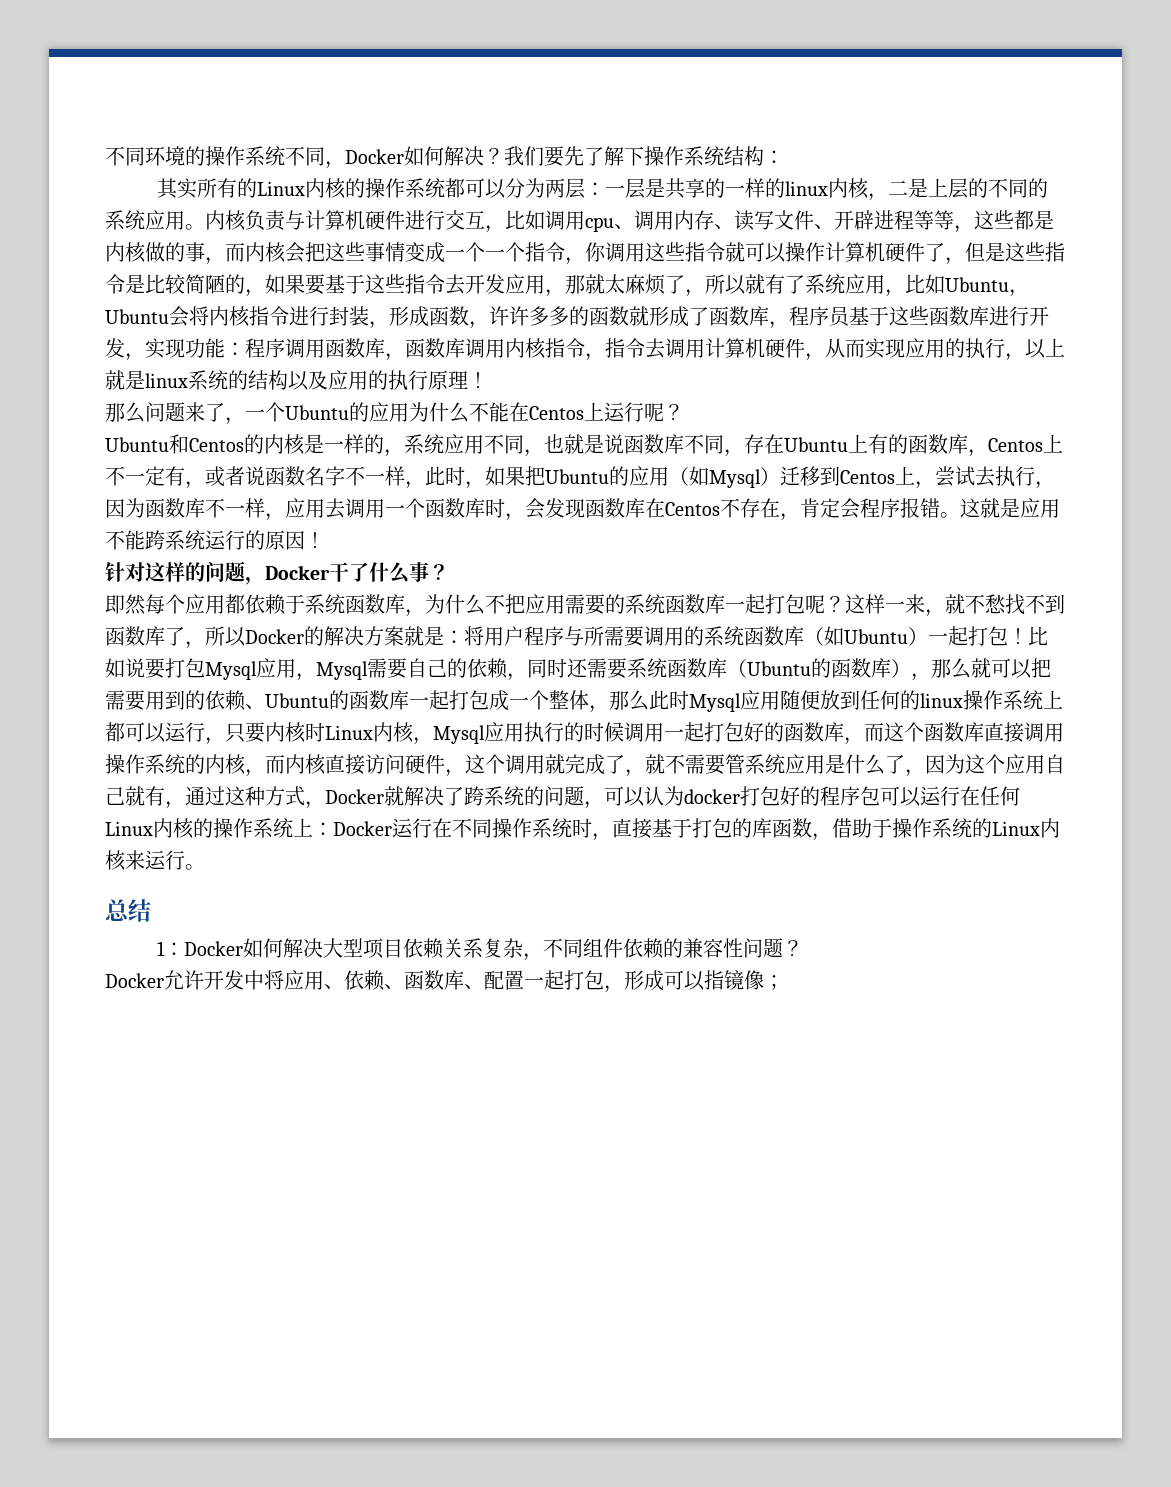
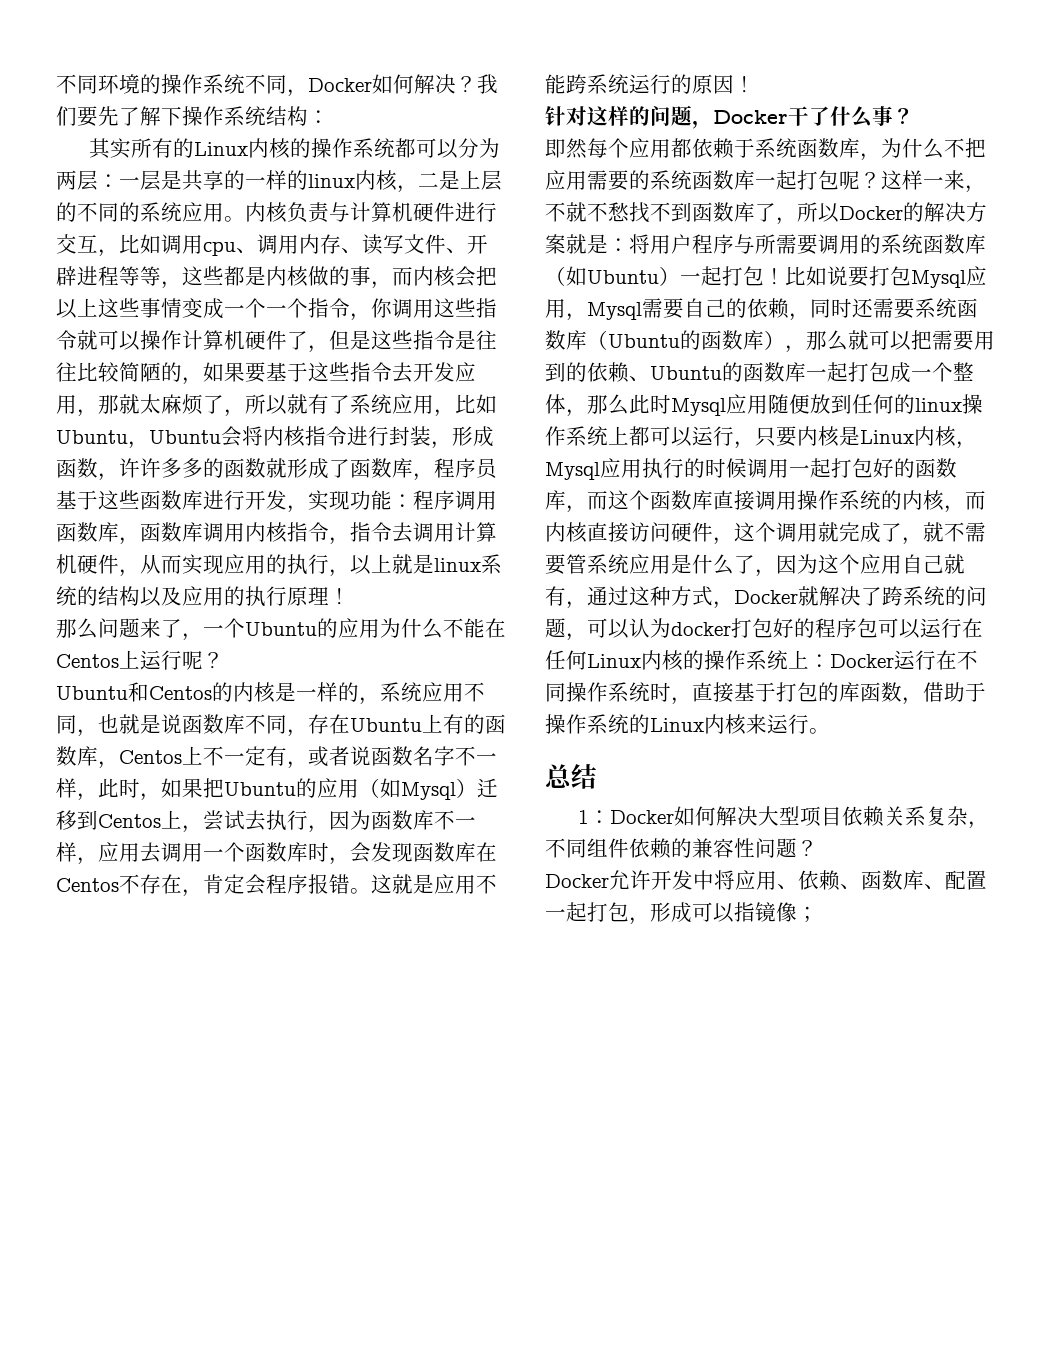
- 内核负责与计算机硬件进行交互，比如调用cpu、调用内存、读写文件、开辟进程等等，这些都是内核做的事，而内核会把这些事情变成一个一个指令，你调用这些指令就可以操作计算机硬件了，但是这些指令是比较简陋的，如果要基于这些指令去开发应用，那就太麻烦了，所以就有了系统应用，比如Ubuntu，Ubuntu会将内核指令进行封装，形成函数，许许多多的函数就形成了函数库，程序员基于这些函数库进行开发，实现功能：
+ 内核负责与计算机硬件进行交互，比如调用cpu、调用内存、读写文件、开辟进程等等，这些都是内核做的事，而内核会把以上这些事情变成一个一个指令，你调用这些指令就可以操作计算机硬件了，但是这些指令是往往比较简陋的，如果要基于这些指令去开发应用，那就太麻烦了，所以就有了系统应用，比如Ubuntu，Ubuntu会将内核指令进行封装，形成函数，许许多多的函数就形成了函数库，程序员基于这些函数库进行开发，实现功能：
- 这样一来，就不愁找不到函数库了，所以Docker的解决方案就是：将用户程序与所需要调用的系统函数库（如Ubuntu）一起打包！
+ 这样一来，不就不愁找不到函数库了，所以Docker的解决方案就是：将用户程序与所需要调用的系统函数库（如Ubuntu）一起打包！
- 比如说要打包Mysql应用，Mysql需要自己的依赖，同时还需要系统函数库（Ubuntu的函数库），那么就可以把需要用到的依赖、Ubuntu的函数库一起打包成一个整体，那么此时Mysql应用随便放到任何的linux操作系统上都可以运行，只要内核时Linux内核，Mysql应用执行的时候调用一起打包好的函数库，而这个函数库直接调用操作系统的内核，而内核直接访问硬件，这个调用就完成了，就不需要管系统应用是什么了，因为这个应用自己就有，通过这种方式，Docker就解决了跨系统的问题，可以认为docker打包好的程序包可以运行在任何Linux内核的操作系统上：
+ 比如说要打包Mysql应用，Mysql需要自己的依赖，同时还需要系统函数库（Ubuntu的函数库），那么就可以把需要用到的依赖、Ubuntu的函数库一起打包成一个整体，那么此时Mysql应用随便放到任何的linux操作系统上都可以运行，只要内核是Linux内核，Mysql应用执行的时候调用一起打包好的函数库，而这个函数库直接调用操作系统的内核，而内核直接访问硬件，这个调用就完成了，就不需要管系统应用是什么了，因为这个应用自己就有，通过这种方式，Docker就解决了跨系统的问题，可以认为docker打包好的程序包可以运行在任何Linux内核的操作系统上：

